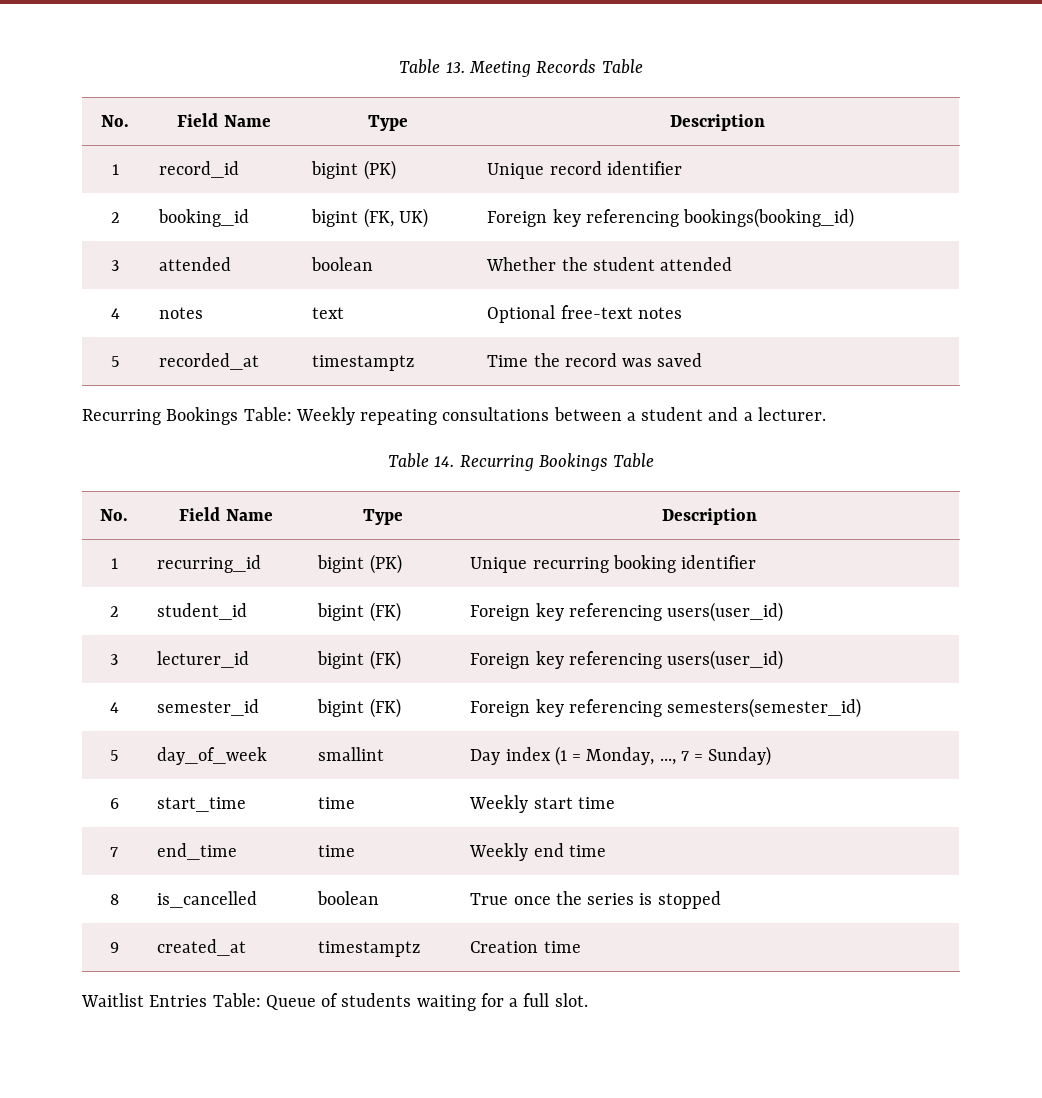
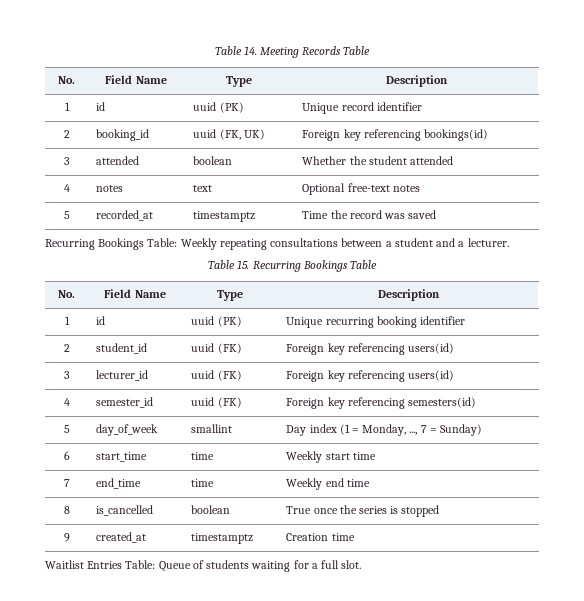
- Table 13. Meeting Records Table
+ Table 14. Meeting Records Table
- 1 | record_id | bigint (PK) | Unique record identifier
+ 1 | id | uuid (PK) | Unique record identifier
- 2 | booking_id | bigint (FK, UK) | Foreign key referencing bookings(booking_id)
+ 2 | booking_id | uuid (FK, UK) | Foreign key referencing bookings(id)
- Table 14. Recurring Bookings Table
+ Table 15. Recurring Bookings Table
- 1 | recurring_id | bigint (PK) | Unique recurring booking identifier
+ 1 | id | uuid (PK) | Unique recurring booking identifier
- 2 | student_id | bigint (FK) | Foreign key referencing users(user_id)
+ 2 | student_id | uuid (FK) | Foreign key referencing users(id)
- 3 | lecturer_id | bigint (FK) | Foreign key referencing users(user_id)
+ 3 | lecturer_id | uuid (FK) | Foreign key referencing users(id)
- 4 | semester_id | bigint (FK) | Foreign key referencing semesters(semester_id)
+ 4 | semester_id | uuid (FK) | Foreign key referencing semesters(id)

